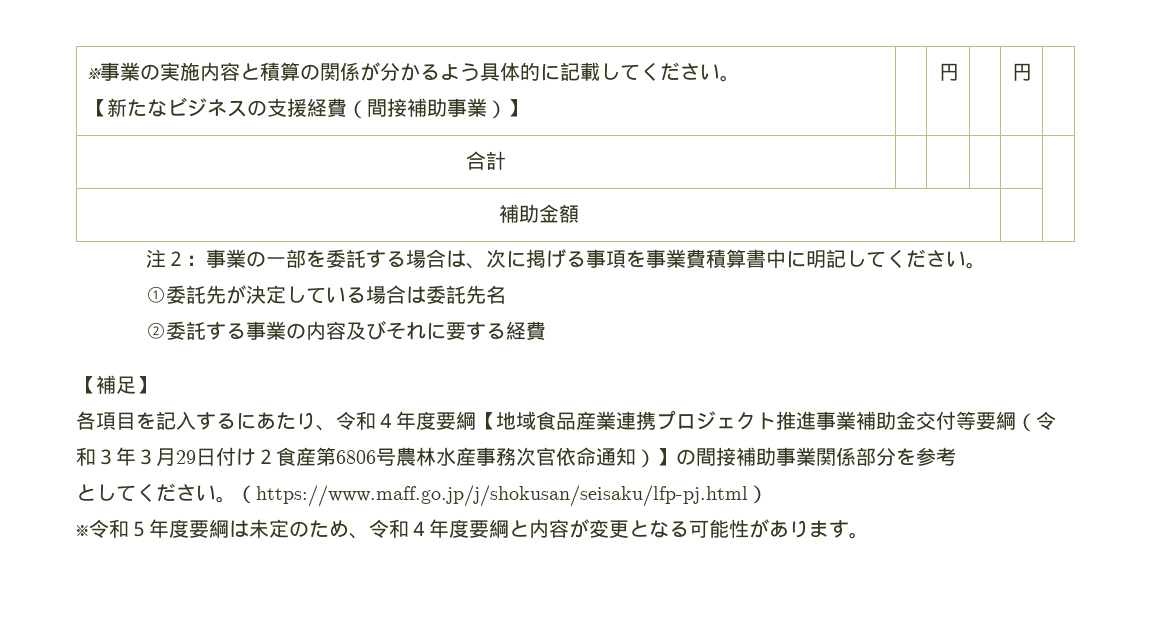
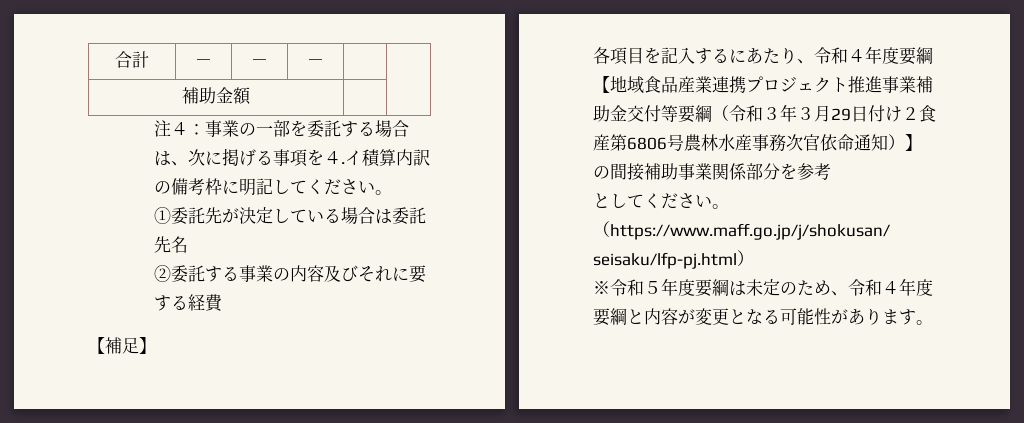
- ※事業の実施内容と積算の関係が分かるよう具体的に記載してください。
- 【新たなビジネスの支援経費（間接補助事業）】 | | 円 | | 円 |
- 合計 | | | | |
+ 合計 | － | － | － | |
- 注２：事業の一部を委託する場合は、次に掲げる事項を事業費積算書中に明記してください。
+ 注４：事業の一部を委託する場合は、次に掲げる事項を４.イ積算内訳の備考枠に明記してください。

